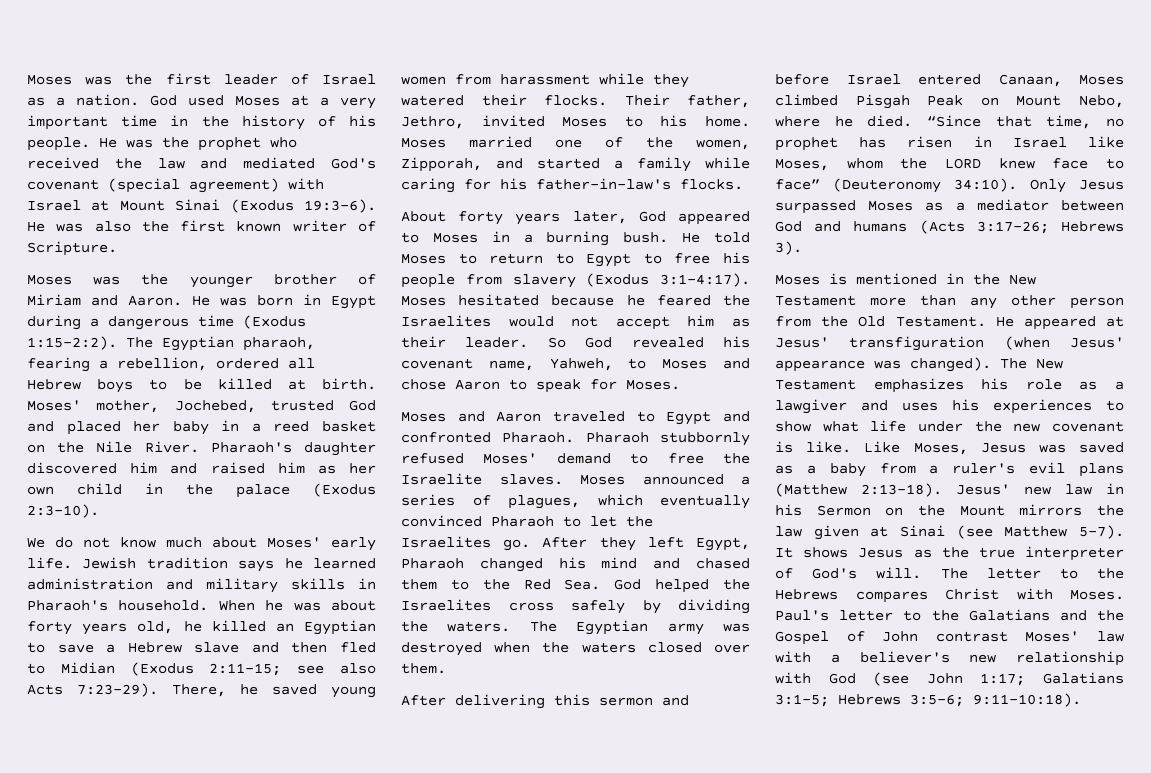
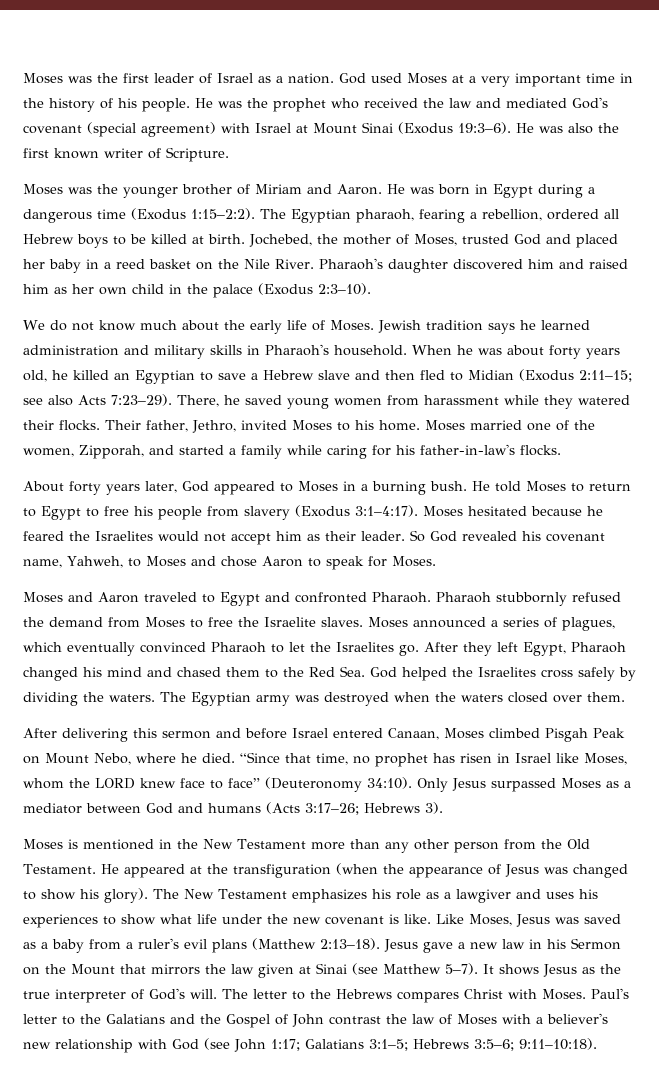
- Moses' mother, Jochebed, trusted God and placed her baby in a reed basket on the Nile River.
+ Jochebed, the mother of Moses, trusted God and placed her baby in a reed basket on the Nile River.
- We do not know much about Moses' early life.
+ We do not know much about the early life of Moses.
- Pharaoh stubbornly refused Moses' demand to free the Israelite slaves.
+ Pharaoh stubbornly refused the demand from Moses to free the Israelite slaves.
- He appeared at Jesus' transfiguration (when Jesus' appearance was changed).
+ He appeared at the transfiguration (when the appearance of Jesus was changed to show his glory).
- Jesus' new law in his Sermon on the Mount mirrors the law given at Sinai (see Matthew 5–7).
+ Jesus gave a new law in his Sermon on the Mount that mirrors the law given at Sinai (see Matthew 5–7).
- Paul's letter to the Galatians and the Gospel of John contrast Moses' law with a believer's new relationship with God (see John 1:17; Galatians 3:1–5; Hebrews 3:5–6; 9:11–10:18).
+ Paul's letter to the Galatians and the Gospel of John contrast the law of Moses with a believer's new relationship with God (see John 1:17; Galatians 3:1–5; Hebrews 3:5–6; 9:11–10:18).

